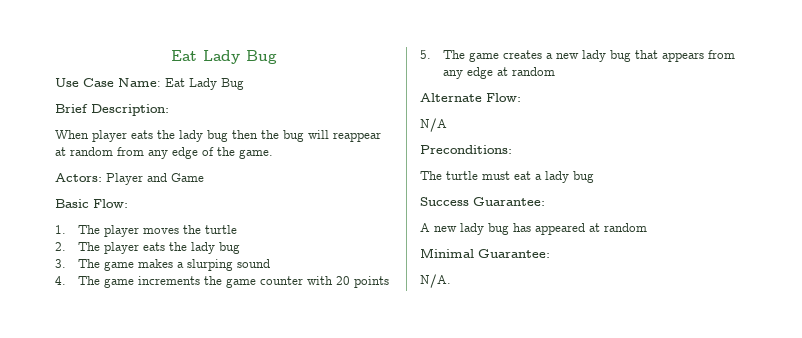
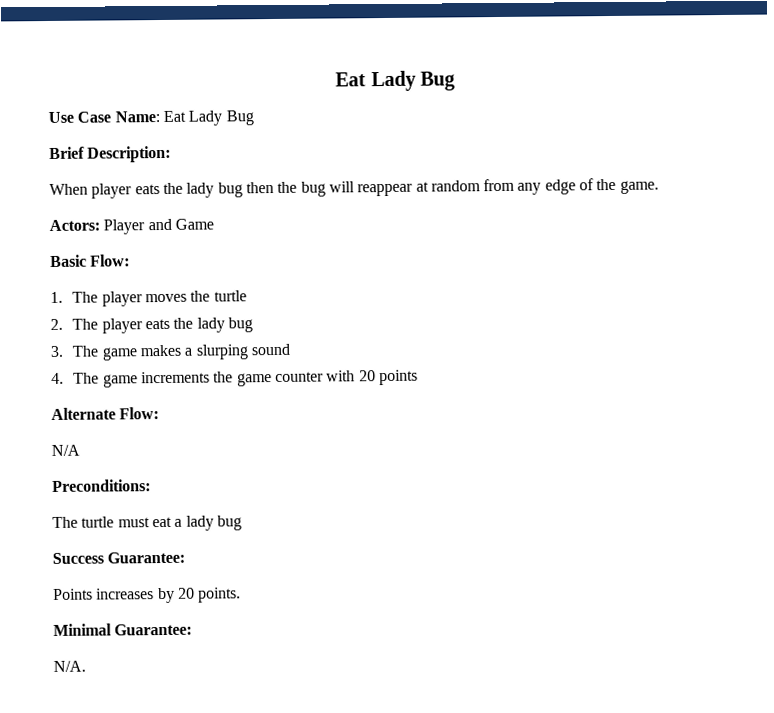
- 5. The game creates a new lady bug that appears from any edge at random
- A new lady bug has appeared at random
+ Points increases by 20 points.

